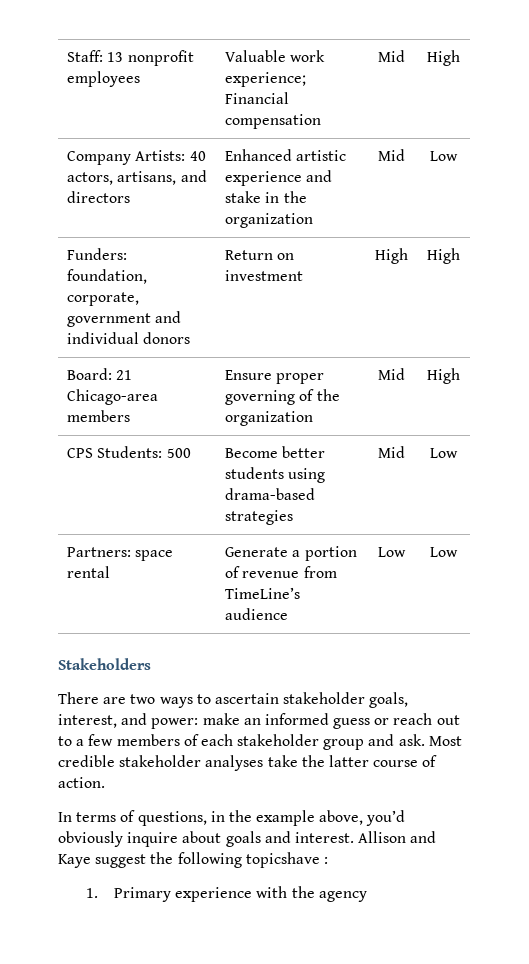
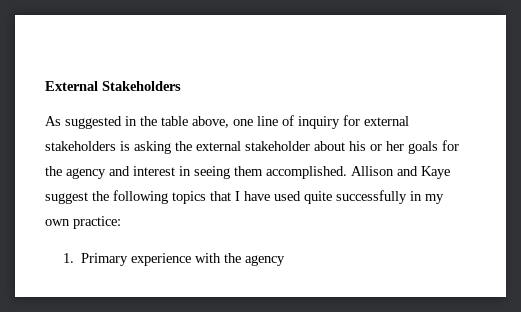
- Staff: 13 nonprofit employees | Valuable work experience; Financial compensation | Mid | High
- Company Artists: 40 actors, artisans, and directors | Enhanced artistic experience and stake in the organization | Mid | Low
- Funders: foundation, corporate, government and individual donors | Return on investment | High | High
- Board: 21 Chicago-area members | Ensure proper governing of the organization | Mid | High
- CPS Students: 500 | Become better students using drama-based strategies | Mid | Low
- Partners: space rental | Generate a portion of revenue from TimeLine’s audience | Low | Low
- Stakeholders
- There are two ways to ascertain stakeholder goals, interest, and power: make an informed guess or reach out to a few members of each stakeholder group and ask. Most credible stakeholder analyses take the latter course of action.
- In terms of questions, in the example above, you’d obviously inquire about goals and interest.
+ External Stakeholders
+ As suggested in the table above, one line of inquiry for external stakeholders is asking the external stakeholder about his or her goals for the agency and interest in seeing them accomplished.
- Allison and Kaye suggest the following topicshave :
+ Allison and Kaye suggest the following topics that I have used quite successfully in my own practice:

